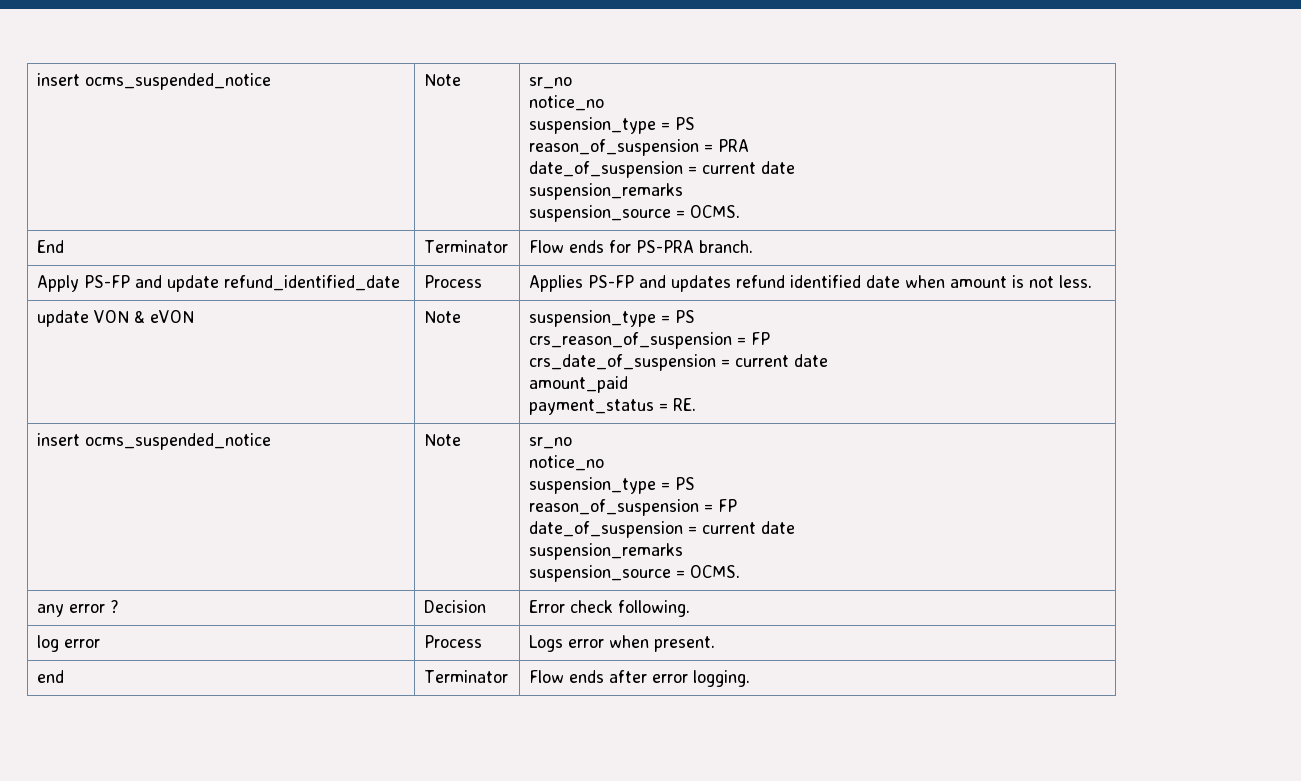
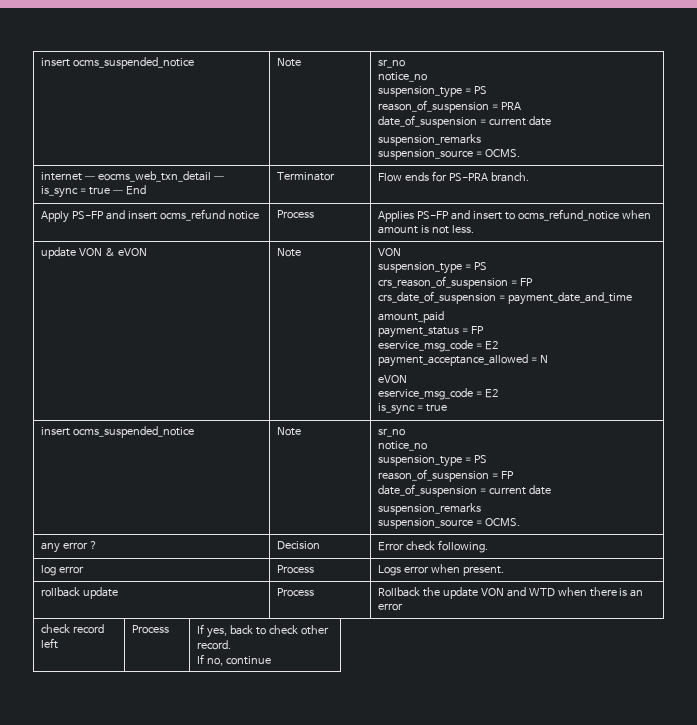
- End | Terminator | Flow ends for PS-PRA branch.
+ internet — eocms_web_txn_detail — is_sync = true — End | Terminator | Flow ends for PS-PRA branch.
- Apply PS-FP and update refund_identified_date | Process | Applies PS-FP and updates refund identified date when amount is not less.
+ Apply PS-FP and insert ocms_refund notice | Process | Applies PS-FP and insert to ocms_refund_notice when amount is not less.
- update VON & eVON | Note | suspension_type = PS
+ update VON & eVON | Note | VON
+ suspension_type = PS
  crs_reason_of_suspension = FP
- crs_date_of_suspension = current date
+ crs_date_of_suspension = payment_date_and_time
  amount_paid
- payment_status = RE.
+ payment_status = FP
+ eservice_msg_code = E2
+ payment_acceptance_allowed = N
+ eVON
+ eservice_msg_code = E2
+ is_sync = true
- end | Terminator | Flow ends after error logging.
+ rollback update | Process | Rollback the update VON and WTD when there is an error
+ check record left | Process | If yes, back to check other record.
+ If no, continue

